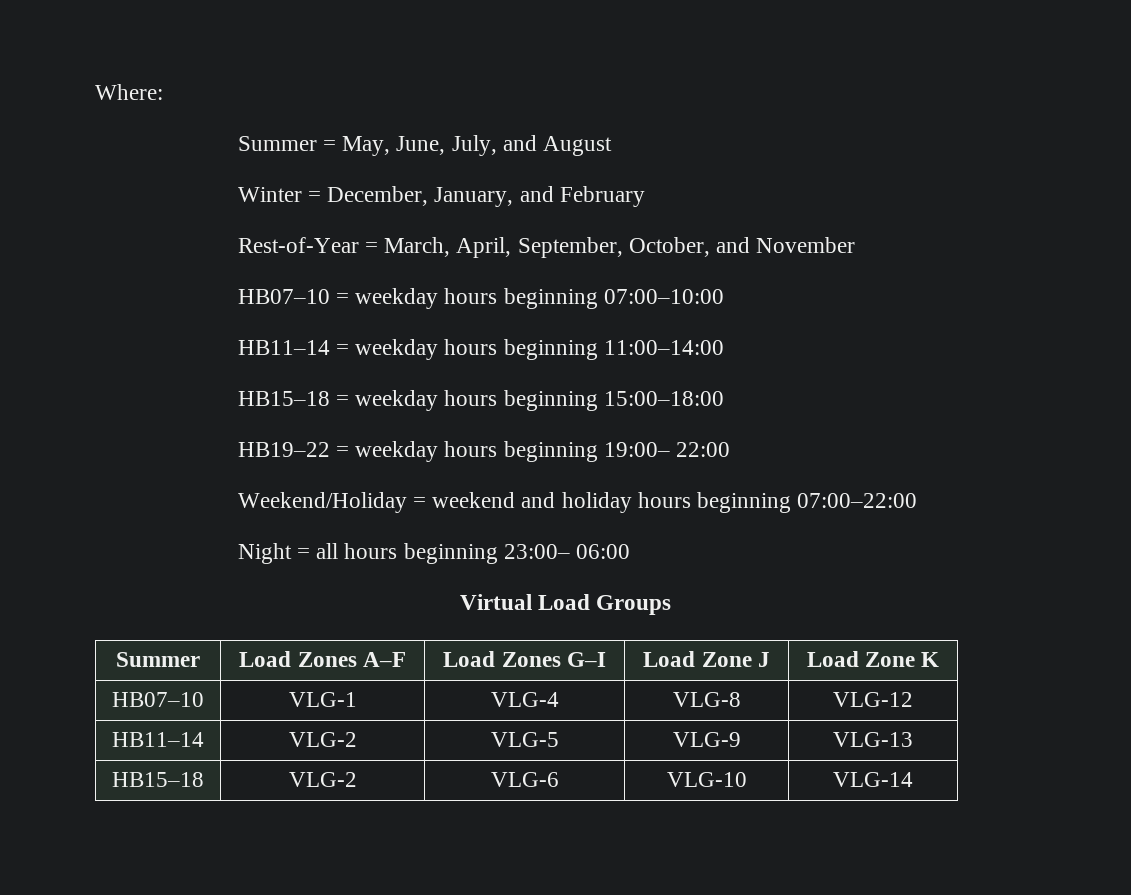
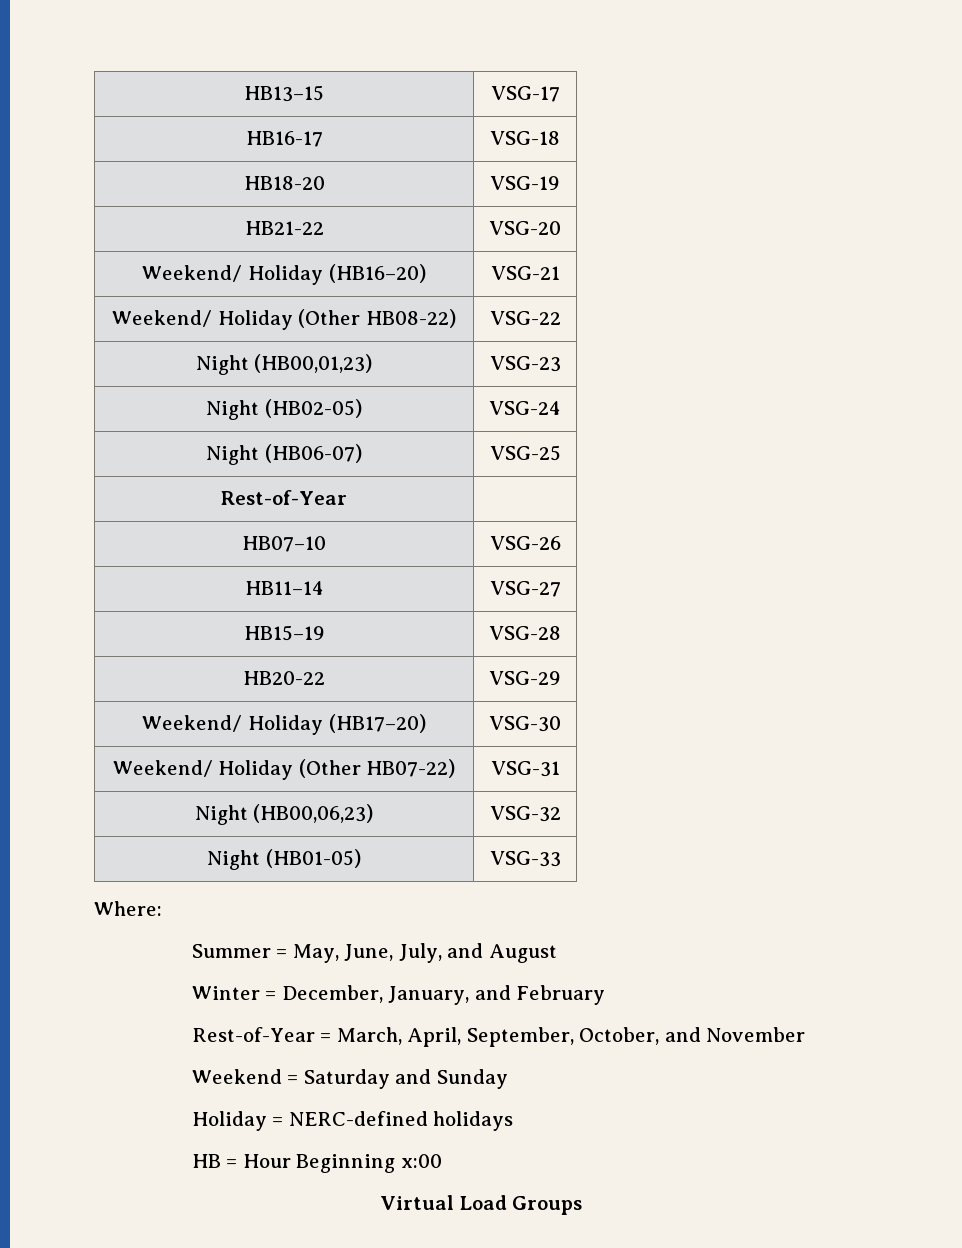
+ HB13–15 | VSG-17
+ HB16-17 | VSG-18
+ HB18-20 | VSG-19
+ HB21-22 | VSG-20
+ Weekend/ Holiday (HB16–20) | VSG-21
+ Weekend/ Holiday (Other HB08-22) | VSG-22
+ Night (HB00,01,23) | VSG-23
+ Night (HB02-05) | VSG-24
+ Night (HB06-07) | VSG-25
+ Rest-of-Year |
+ HB07–10 | VSG-26
+ HB11–14 | VSG-27
+ HB15–19 | VSG-28
+ HB20-22 | VSG-29
+ Weekend/ Holiday (HB17–20) | VSG-30
+ Weekend/ Holiday (Other HB07-22) | VSG-31
+ Night (HB00,06,23) | VSG-32
+ Night (HB01-05) | VSG-33
- HB07–10 = weekday hours beginning 07:00–10:00
- HB11–14 = weekday hours beginning 11:00–14:00
- HB15–18 = weekday hours beginning 15:00–18:00
- HB19–22 = weekday hours beginning 19:00– 22:00
- Weekend/Holiday = weekend and holiday hours beginning 07:00–22:00
- Night = all hours beginning 23:00– 06:00
+ Weekend = Saturday and Sunday
+ Holiday = NERC-defined holidays
+ HB = Hour Beginning x:00
  Virtual Load Groups
- Summer | Load Zones A–F | Load Zones G–I | Load Zone J | Load Zone K
- HB07–10 | VLG-1 | VLG-4 | VLG-8 | VLG-12
- HB11–14 | VLG-2 | VLG-5 | VLG-9 | VLG-13
- HB15–18 | VLG-2 | VLG-6 | VLG-10 | VLG-14

